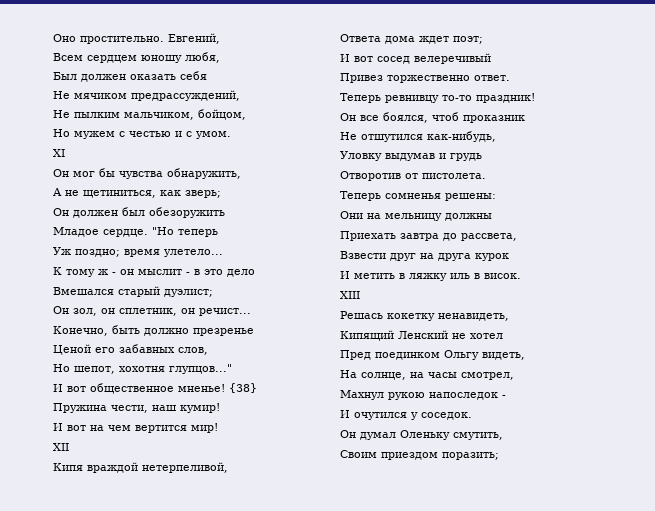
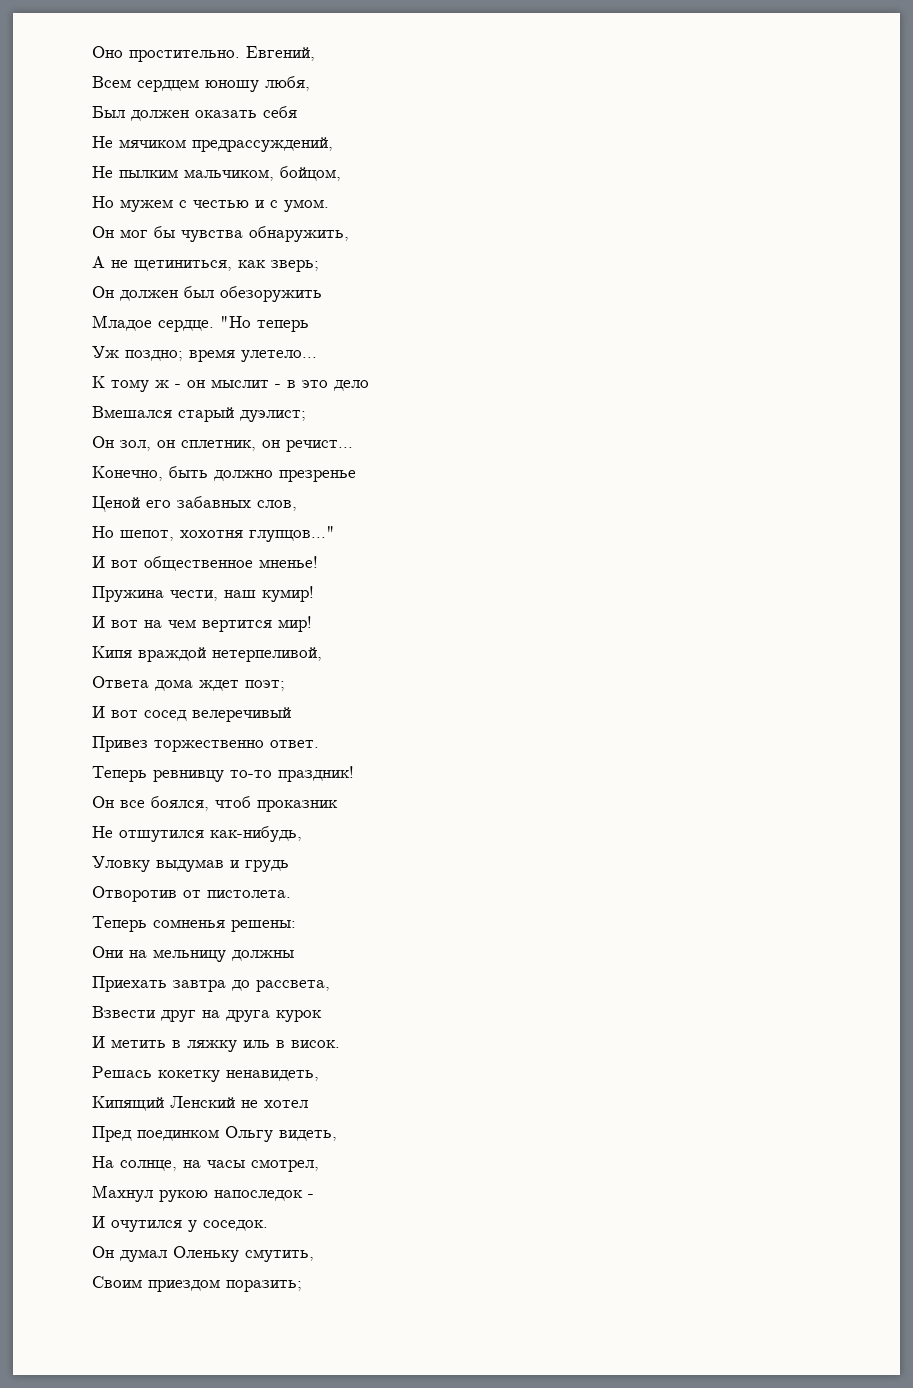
- XI
- {38}
- XII
- XIII

